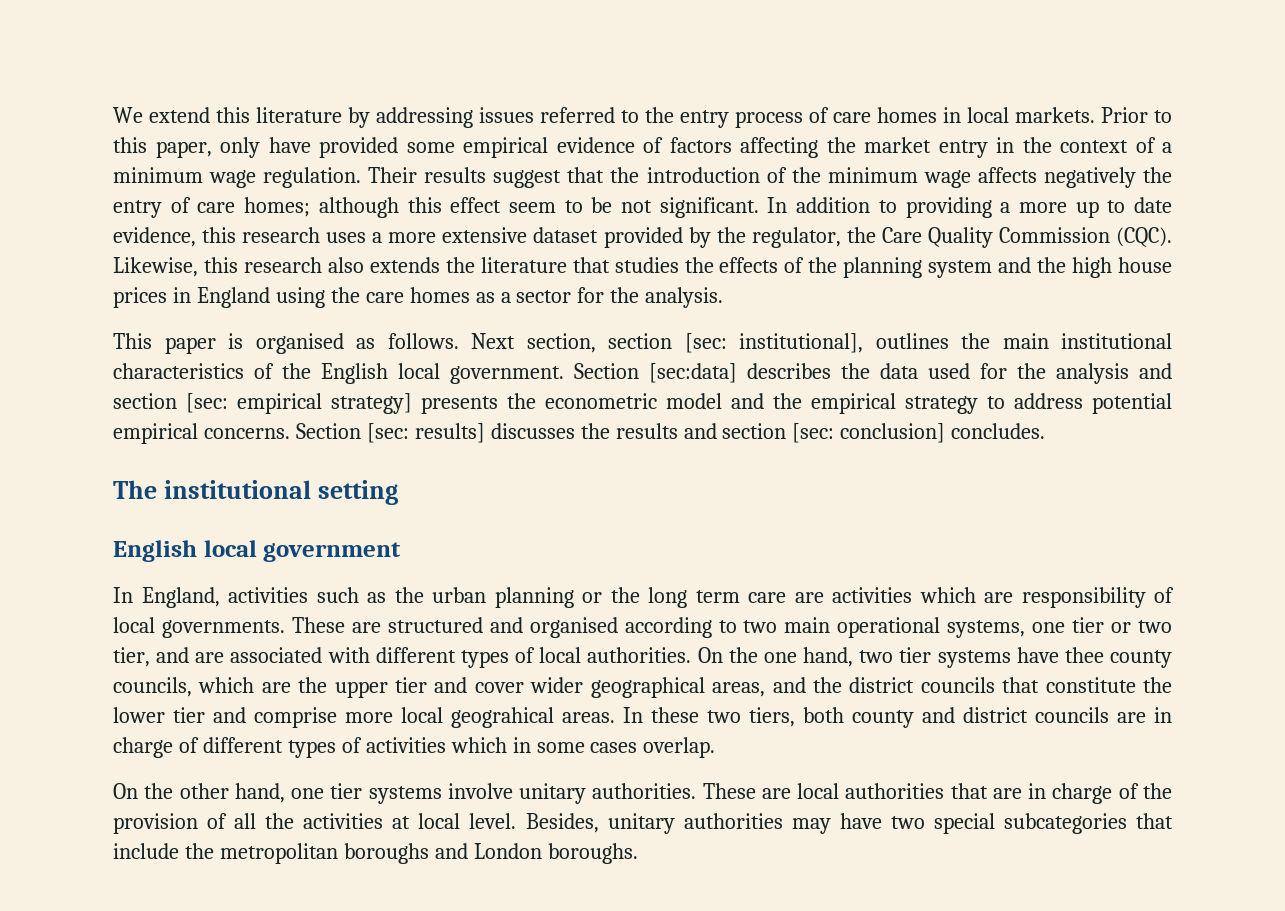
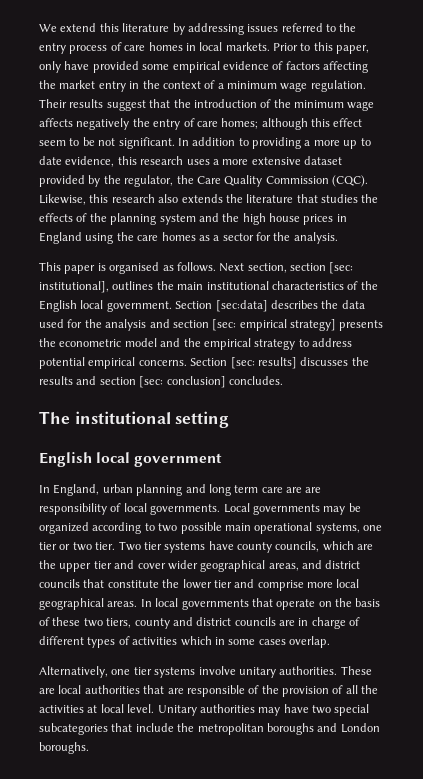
- In England, activities such as the urban planning or the long term care are activities which are responsibility of local governments.
+ In England, urban planning and long term care are are responsibility of local governments.
- These are structured and organised according to two main operational systems, one tier or two tier, and are associated with different types of local authorities. On the one hand, two tier systems have thee county councils, which are the upper tier and cover wider geographical areas, and the district councils that constitute the lower tier and comprise more local geograhical areas.
+ Local governments may be organized according to two possible main operational systems, one tier or two tier. Two tier systems have county councils, which are the upper tier and cover wider geographical areas, and district councils that constitute the lower tier and comprise more local geographical areas.
- In these two tiers, both county and district councils are in charge of different types of activities which in some cases overlap.
+ In local governments that operate on the basis of these two tiers, county and district councils are in charge of different types of activities which in some cases overlap.
- On the other hand, one tier systems involve unitary authorities.
+ Alternatively, one tier systems involve unitary authorities.
- These are local authorities that are in charge of the provision of all the activities at local level.
+ These are local authorities that are responsible of the provision of all the activities at local level.
- Besides, unitary authorities may have two special subcategories that include the metropolitan boroughs and London boroughs.
+ Unitary authorities may have two special subcategories that include the metropolitan boroughs and London boroughs.

